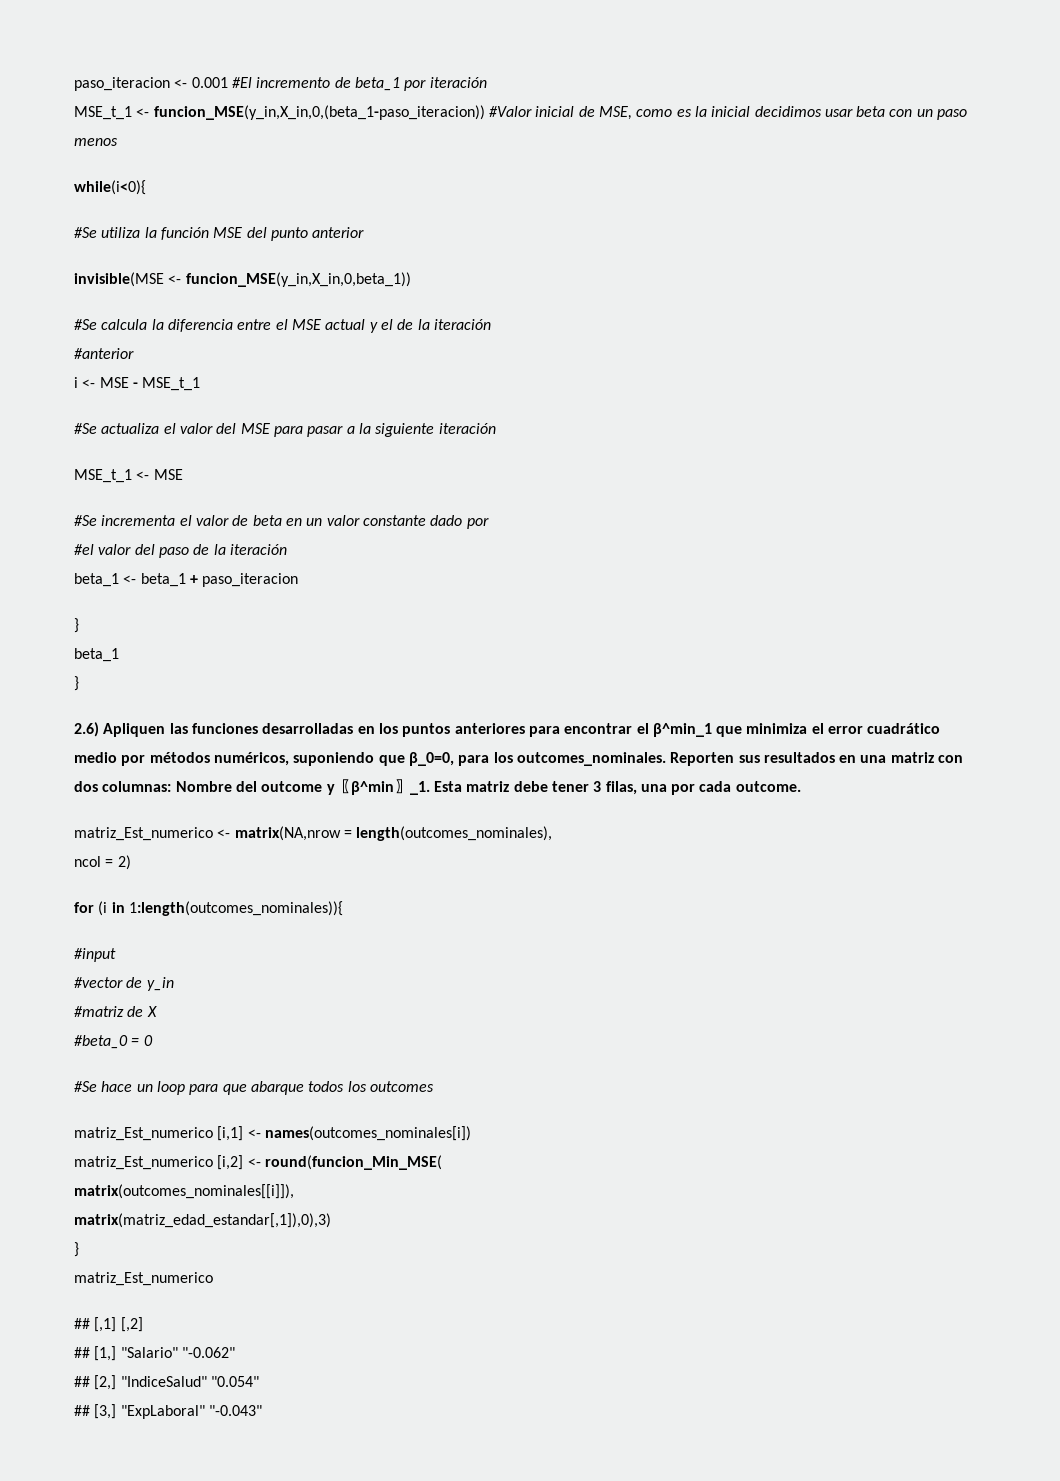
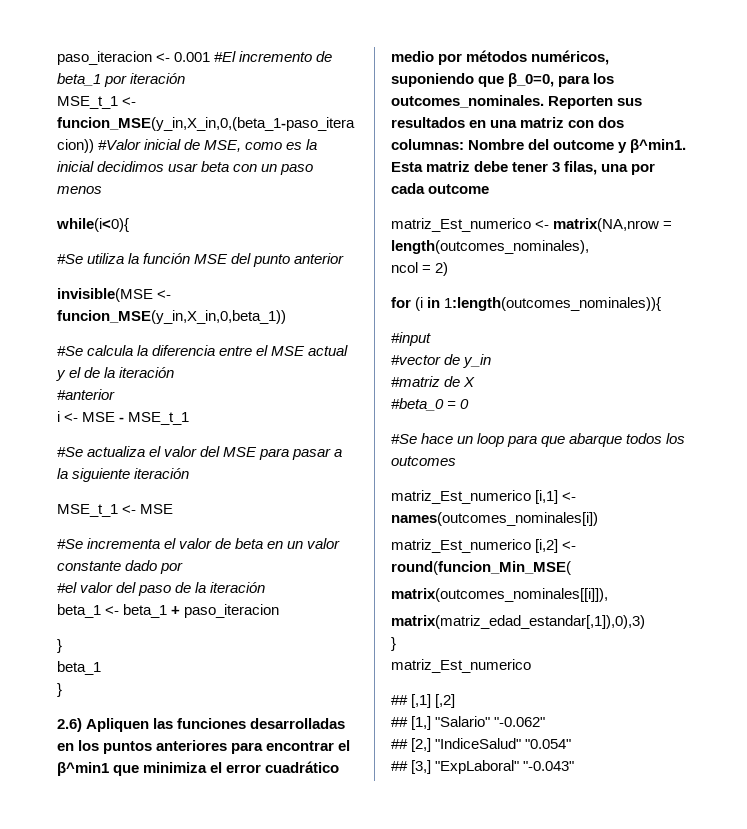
- 2.6) Apliquen las funciones desarrolladas en los puntos anteriores para encontrar el β^min_1 que minimiza el error cuadrático medio por métodos numéricos, suponiendo que β_0=0, para los outcomes_nominales.
+ 2.6) Apliquen las funciones desarrolladas en los puntos anteriores para encontrar el β^min1 que minimiza el error cuadrático medio por métodos numéricos, suponiendo que β_0=0, para los outcomes_nominales.
- Reporten sus resultados en una matriz con dos columnas: Nombre del outcome y〖β^min〗_1.
+ Reporten sus resultados en una matriz con dos columnas: Nombre del outcome y β^min1.
- Esta matriz debe tener 3 filas, una por cada outcome.
+ Esta matriz debe tener 3 filas, una por cada outcome

